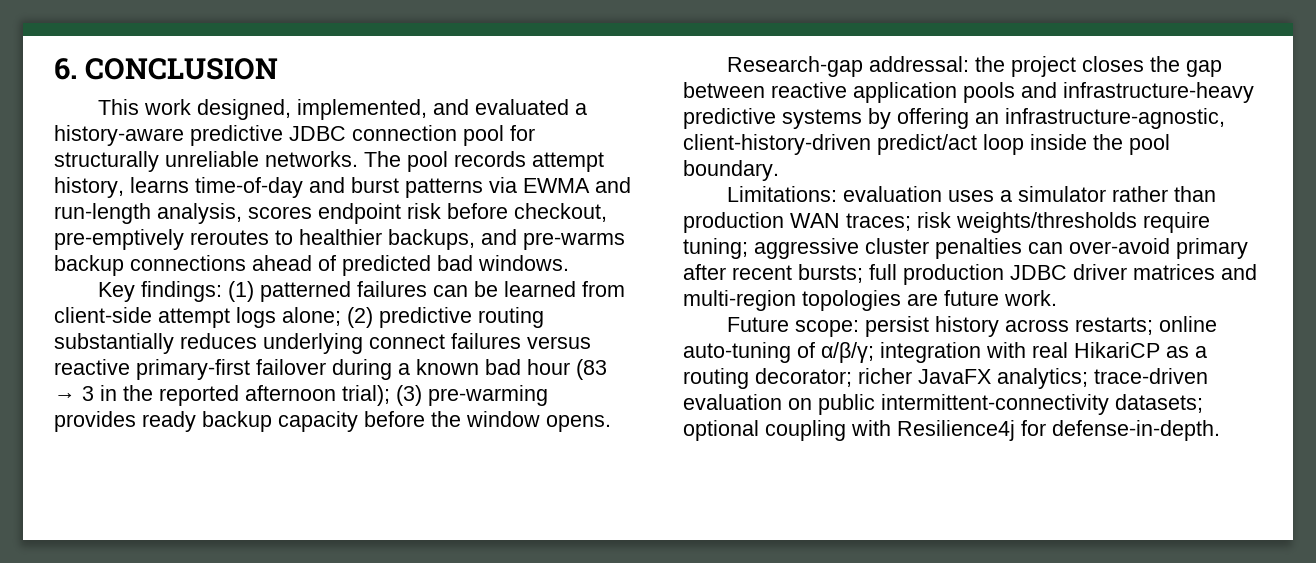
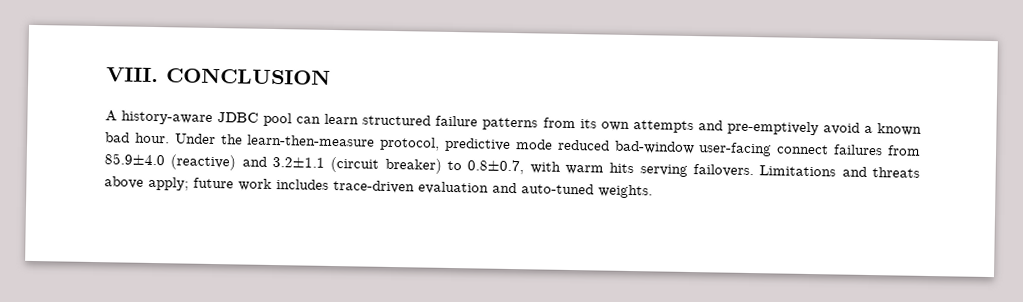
- 6. CONCLUSION
+ VIII. CONCLUSION
- This work designed, implemented, and evaluated a history-aware predictive JDBC connection pool for structurally unreliable networks. The pool records attempt history, learns time-of-day and burst patterns via EWMA and run-length analysis, scores endpoint risk before checkout, pre-emptively reroutes to healthier backups, and pre-warms backup connections ahead of predicted bad windows.
- Key findings: (1) patterned failures can be learned from client-side attempt logs alone; (2) predictive routing substantially reduces underlying connect failures versus reactive primary-first failover during a known bad hour (83 → 3 in the reported afternoon trial); (3) pre-warming provides ready backup capacity before the window opens.
- Research-gap addressal: the project closes the gap between reactive application pools and infrastructure-heavy predictive systems by offering an infrastructure-agnostic, client-history-driven predict/act loop inside the pool boundary.
- Limitations: evaluation uses a simulator rather than production WAN traces; risk weights/thresholds require tuning; aggressive cluster penalties can over-avoid primary after recent bursts; full production JDBC driver matrices and multi-region topologies are future work.
- Future scope: persist history across restarts; online auto-tuning of α/β/γ; integration with real HikariCP as a routing decorator; richer JavaFX analytics; trace-driven evaluation on public intermittent-connectivity datasets; optional coupling with Resilience4j for defense-in-depth.
+ A history-aware JDBC pool can learn structured failure patterns from its own attempts and pre-emptively avoid a known bad hour. Under the learn-then-measure protocol, predictive mode reduced bad-window user-facing connect failures from 85.9±4.0 (reactive) and 3.2±1.1 (circuit breaker) to 0.8±0.7, with warm hits serving failovers. Limitations and threats above apply; future work includes trace-driven evaluation and auto-tuned weights.

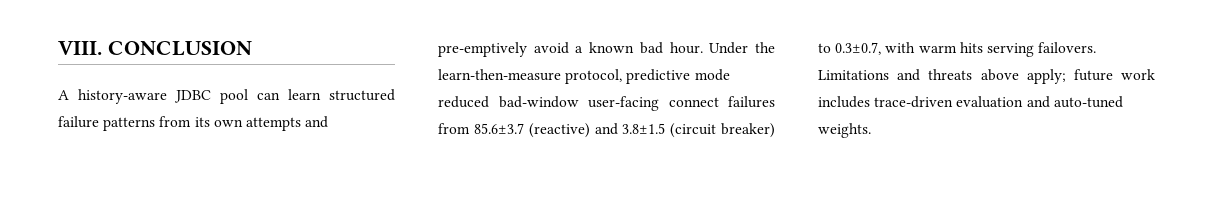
- Under the learn-then-measure protocol, predictive mode reduced bad-window user-facing connect failures from 85.9±4.0 (reactive) and 3.2±1.1 (circuit breaker) to 0.8±0.7, with warm hits serving failovers.
+ Under the learn-then-measure protocol, predictive mode reduced bad-window user-facing connect failures from 85.6±3.7 (reactive) and 3.8±1.5 (circuit breaker) to 0.3±0.7, with warm hits serving failovers.

